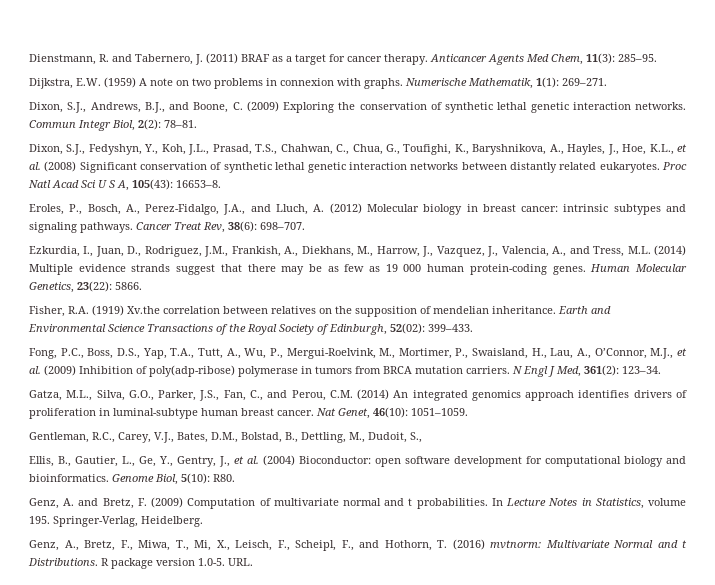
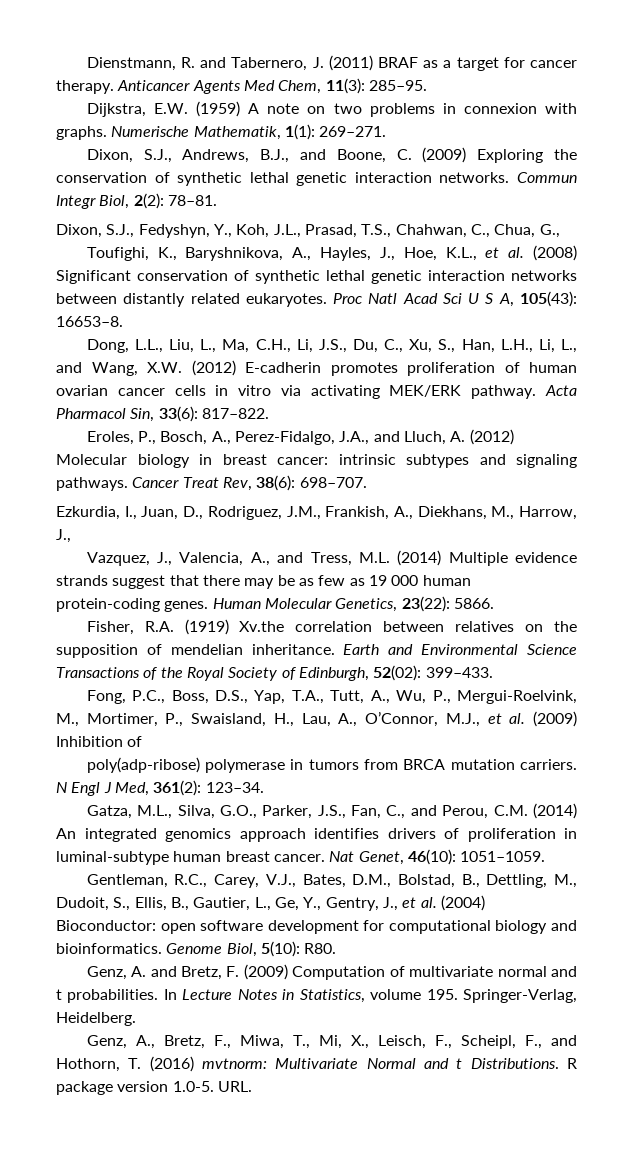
- Dixon, S.J., Fedyshyn, Y., Koh, J.L., Prasad, T.S., Chahwan, C., Chua, G., Toufighi, K., Baryshnikova, A., Hayles, J., Hoe, K.L., et al. (2008) Significant conservation of synthetic lethal genetic interaction networks between distantly related eukaryotes.
+ Dixon, S.J., Fedyshyn, Y., Koh, J.L., Prasad, T.S., Chahwan, C., Chua, G.,
+ Toufighi, K., Baryshnikova, A., Hayles, J., Hoe, K.L., et al. (2008) Significant conservation of synthetic lethal genetic interaction networks between distantly related eukaryotes.
+ Dong, L.L., Liu, L., Ma, C.H., Li, J.S., Du, C., Xu, S., Han, L.H., Li, L., and Wang, X.W. (2012) E-cadherin promotes proliferation of human ovarian cancer cells in vitro via activating MEK/ERK pathway. Acta Pharmacol Sin, 33(6): 817–822.
- Ezkurdia, I., Juan, D., Rodriguez, J.M., Frankish, A., Diekhans, M., Harrow, J., Vazquez, J., Valencia, A., and Tress, M.L. (2014) Multiple evidence strands suggest that there may be as few as 19 000 human protein-coding genes.
+ Ezkurdia, I., Juan, D., Rodriguez, J.M., Frankish, A., Diekhans, M., Harrow, J.,
+ Vazquez, J., Valencia, A., and Tress, M.L. (2014) Multiple evidence strands suggest that there may be as few as 19 000 human protein-coding genes.
- Fong, P.C., Boss, D.S., Yap, T.A., Tutt, A., Wu, P., Mergui-Roelvink, M., Mortimer, P., Swaisland, H., Lau, A., O’Connor, M.J., et al. (2009) Inhibition of poly(adp-ribose) polymerase in tumors from BRCA mutation carriers.
+ Fong, P.C., Boss, D.S., Yap, T.A., Tutt, A., Wu, P., Mergui-Roelvink, M., Mortimer, P., Swaisland, H., Lau, A., O’Connor, M.J., et al. (2009) Inhibition of
+ poly(adp-ribose) polymerase in tumors from BRCA mutation carriers.
- Gentleman, R.C., Carey, V.J., Bates, D.M., Bolstad, B., Dettling, M., Dudoit, S.,
- Ellis, B., Gautier, L., Ge, Y., Gentry, J., et al. (2004) Bioconductor: open software development for computational biology and bioinformatics.
+ Gentleman, R.C., Carey, V.J., Bates, D.M., Bolstad, B., Dettling, M., Dudoit, S., Ellis, B., Gautier, L., Ge, Y., Gentry, J., et al. (2004) Bioconductor: open software development for computational biology and bioinformatics.

